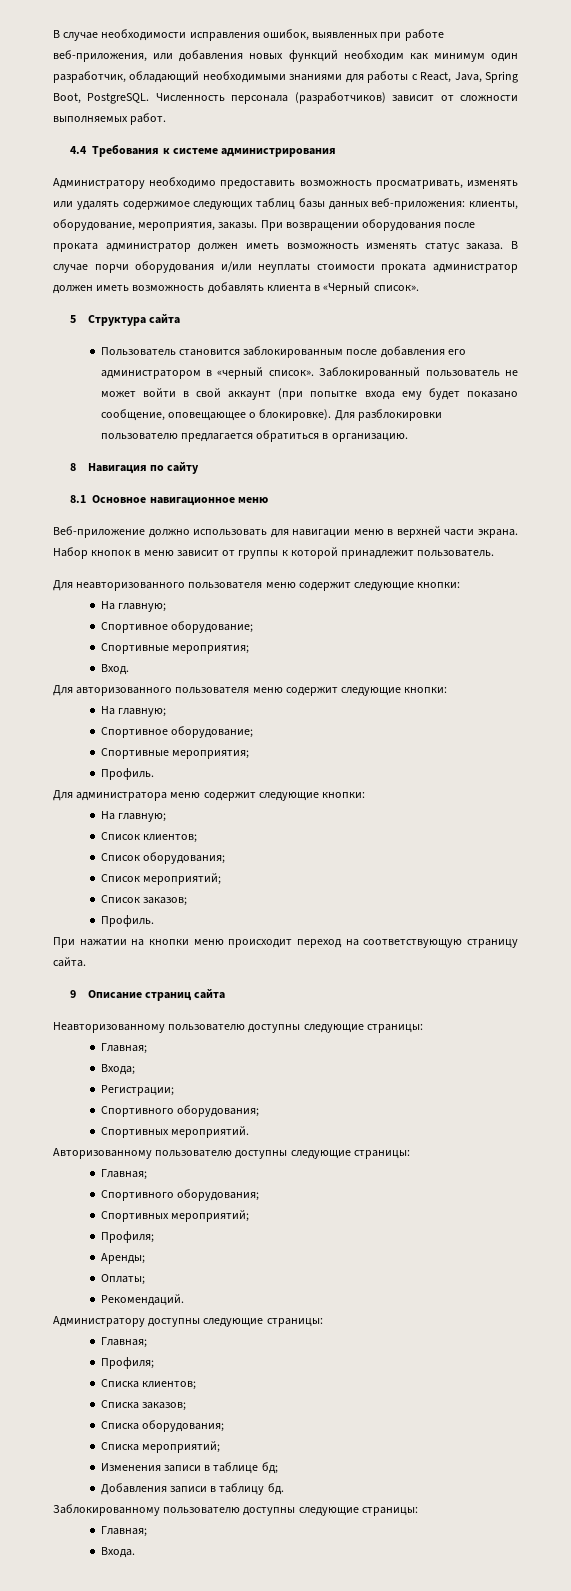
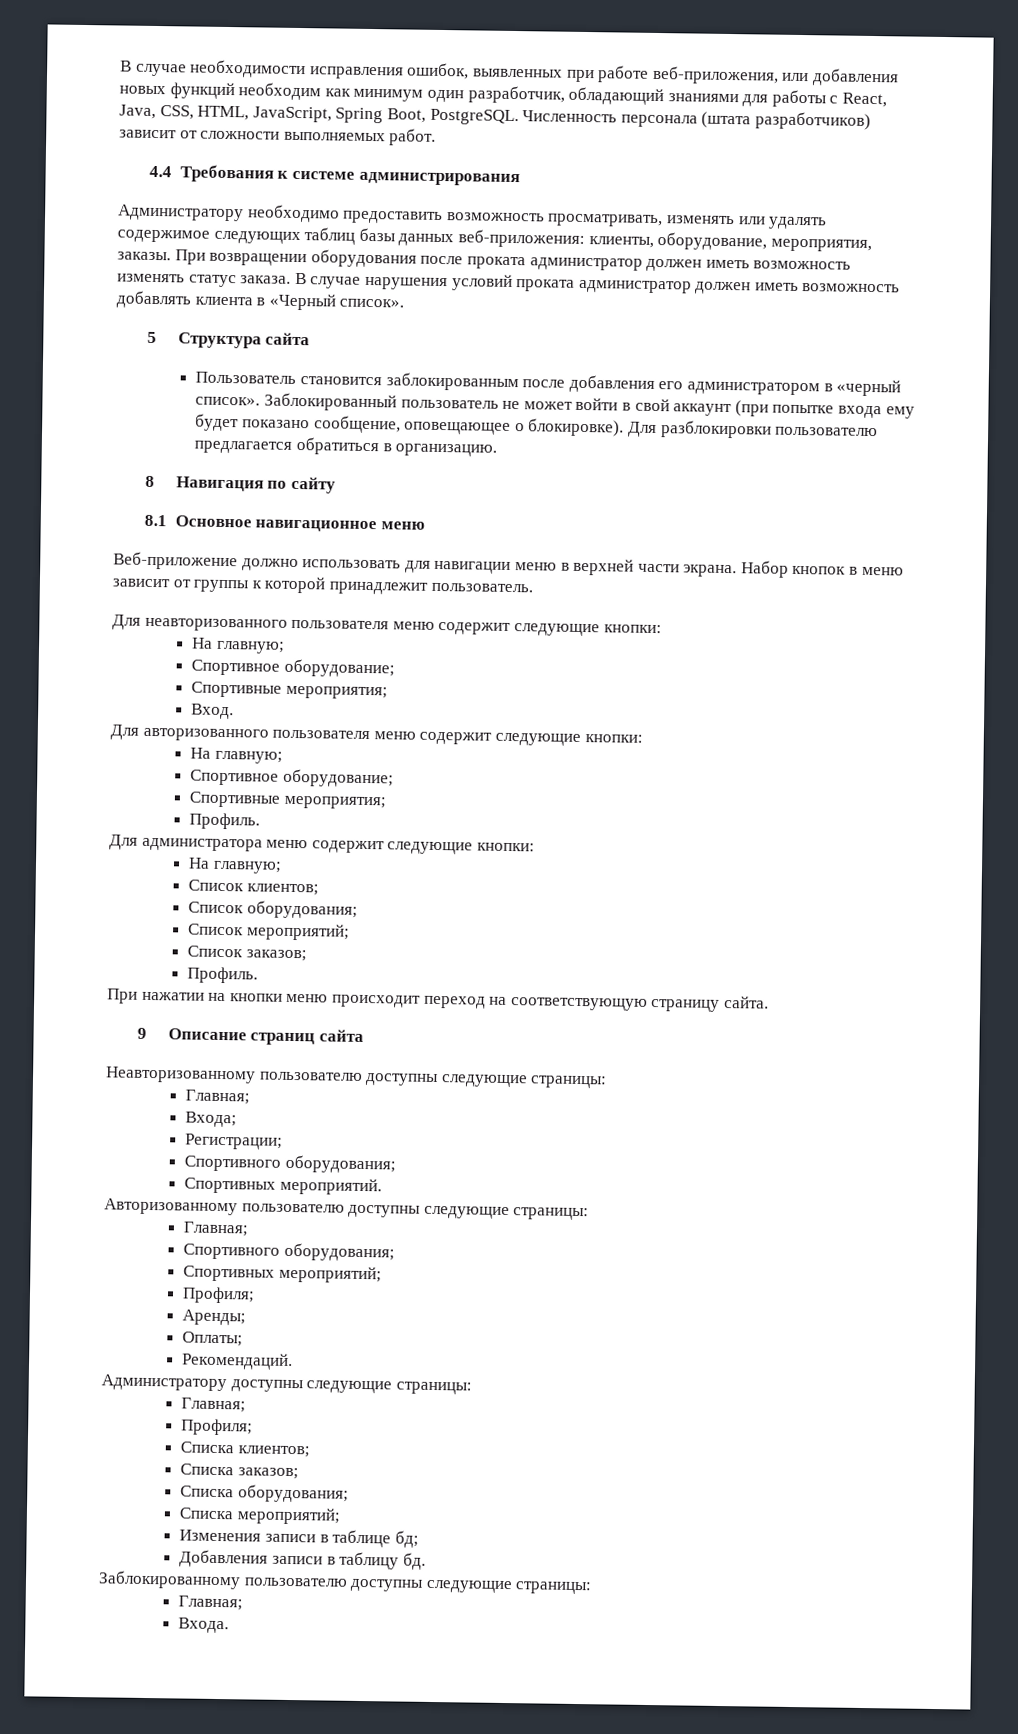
- В случае необходимости исправления ошибок, выявленных при работе веб-приложения, или добавления новых функций необходим как минимум один разработчик, обладающий необходимыми знаниями для работы с React, Java, Spring Boot, PostgreSQL.
+ В случае необходимости исправления ошибок, выявленных при работе веб-приложения, или добавления новых функций необходим как минимум один разработчик, обладающий знаниями для работы с React, Java, CSS, HTML, JavaScript, Spring Boot, PostgreSQL.
- Численность персонала (разработчиков) зависит от сложности выполняемых работ.
+ Численность персонала (штата разработчиков) зависит от сложности выполняемых работ.
- В случае порчи оборудования и/или неуплаты стоимости проката администратор должен иметь возможность добавлять клиента в «Черный список».
+ В случае нарушения условий проката администратор должен иметь возможность добавлять клиента в «Черный список».

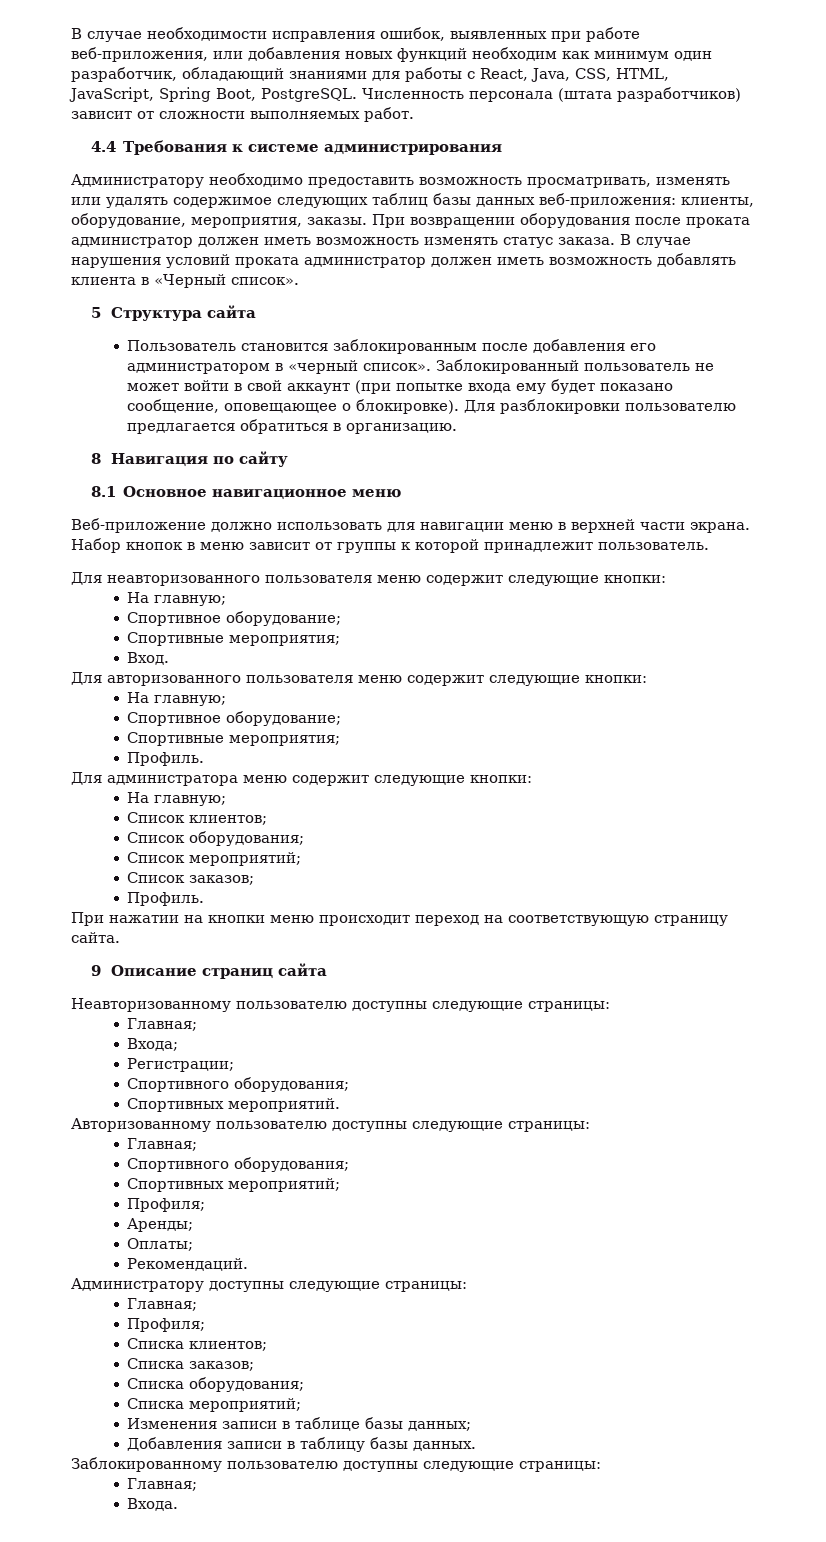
- Изменения записи в таблице бд;
+ Изменения записи в таблице базы данных;
- Добавления записи в таблицу бд.
+ Добавления записи в таблицу базы данных.

